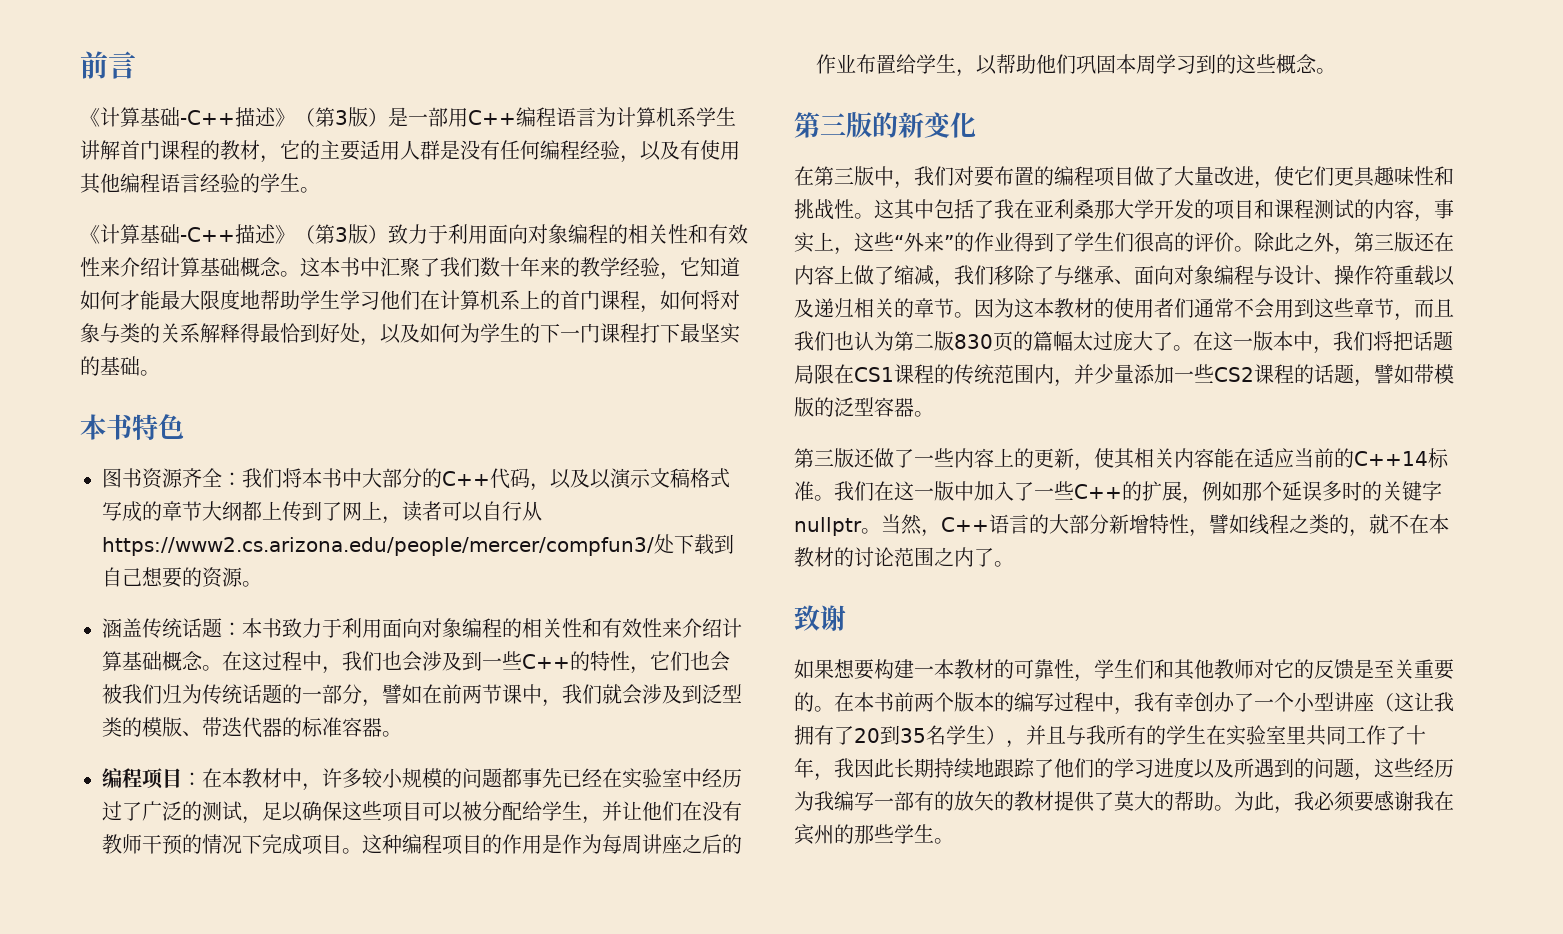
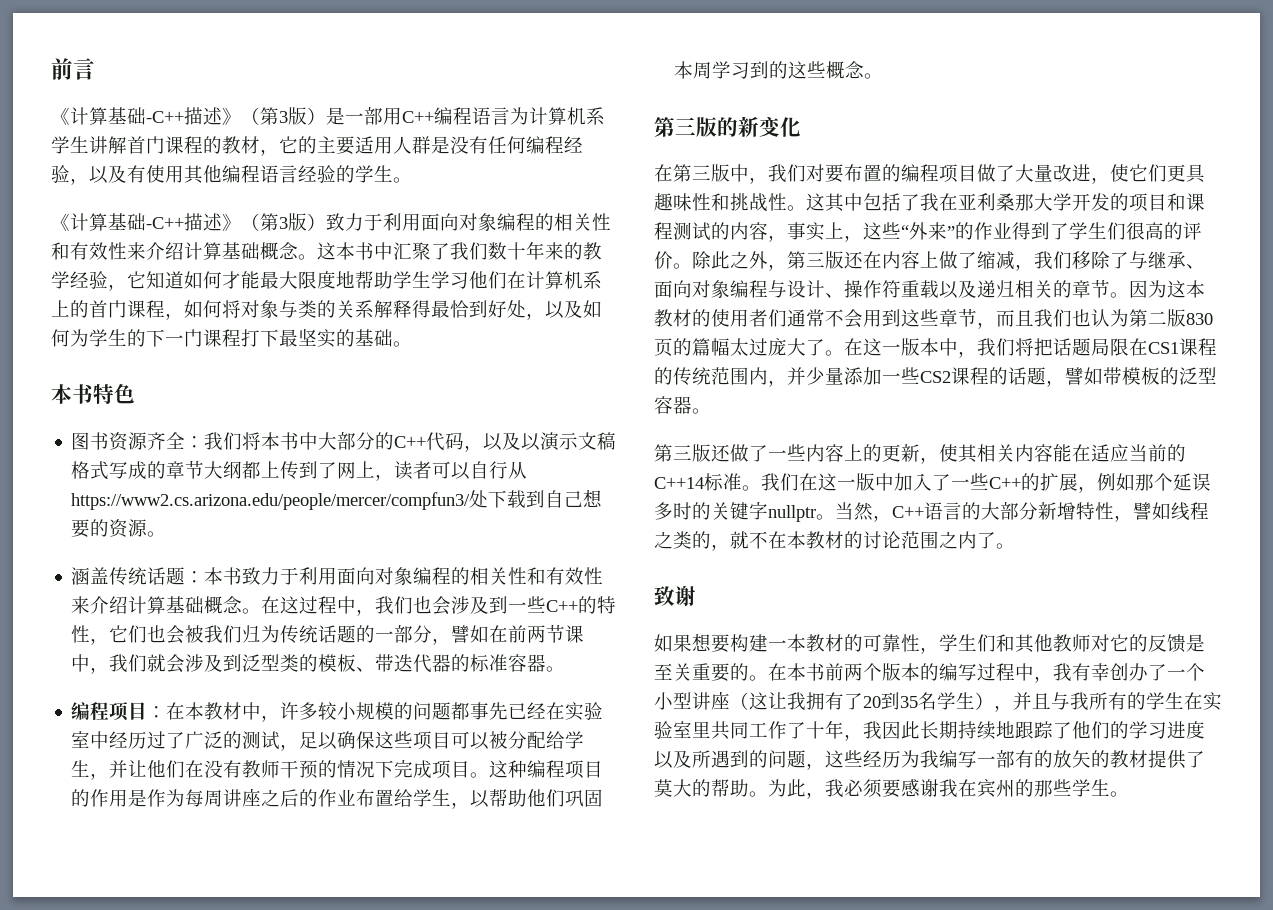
- 在这过程中，我们也会涉及到一些C++的特性，它们也会被我们归为传统话题的一部分，譬如在前两节课中，我们就会涉及到泛型类的模版、带迭代器的标准容器。
+ 在这过程中，我们也会涉及到一些C++的特性，它们也会被我们归为传统话题的一部分，譬如在前两节课中，我们就会涉及到泛型类的模板、带迭代器的标准容器。
- 在这一版本中，我们将把话题局限在CS1课程的传统范围内，并少量添加一些CS2课程的话题，譬如带模版的泛型容器。
+ 在这一版本中，我们将把话题局限在CS1课程的传统范围内，并少量添加一些CS2课程的话题，譬如带模板的泛型容器。

